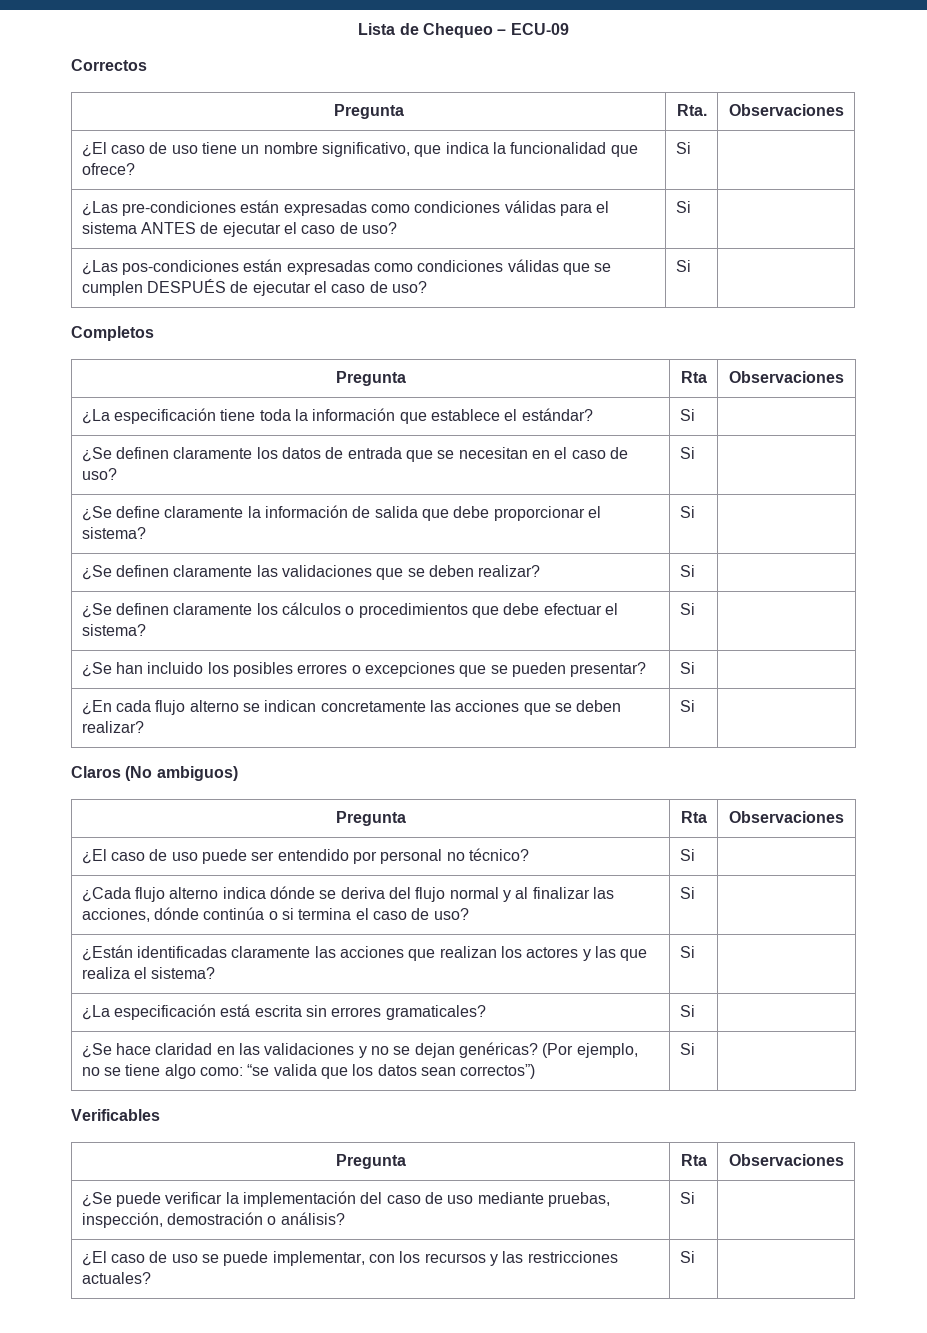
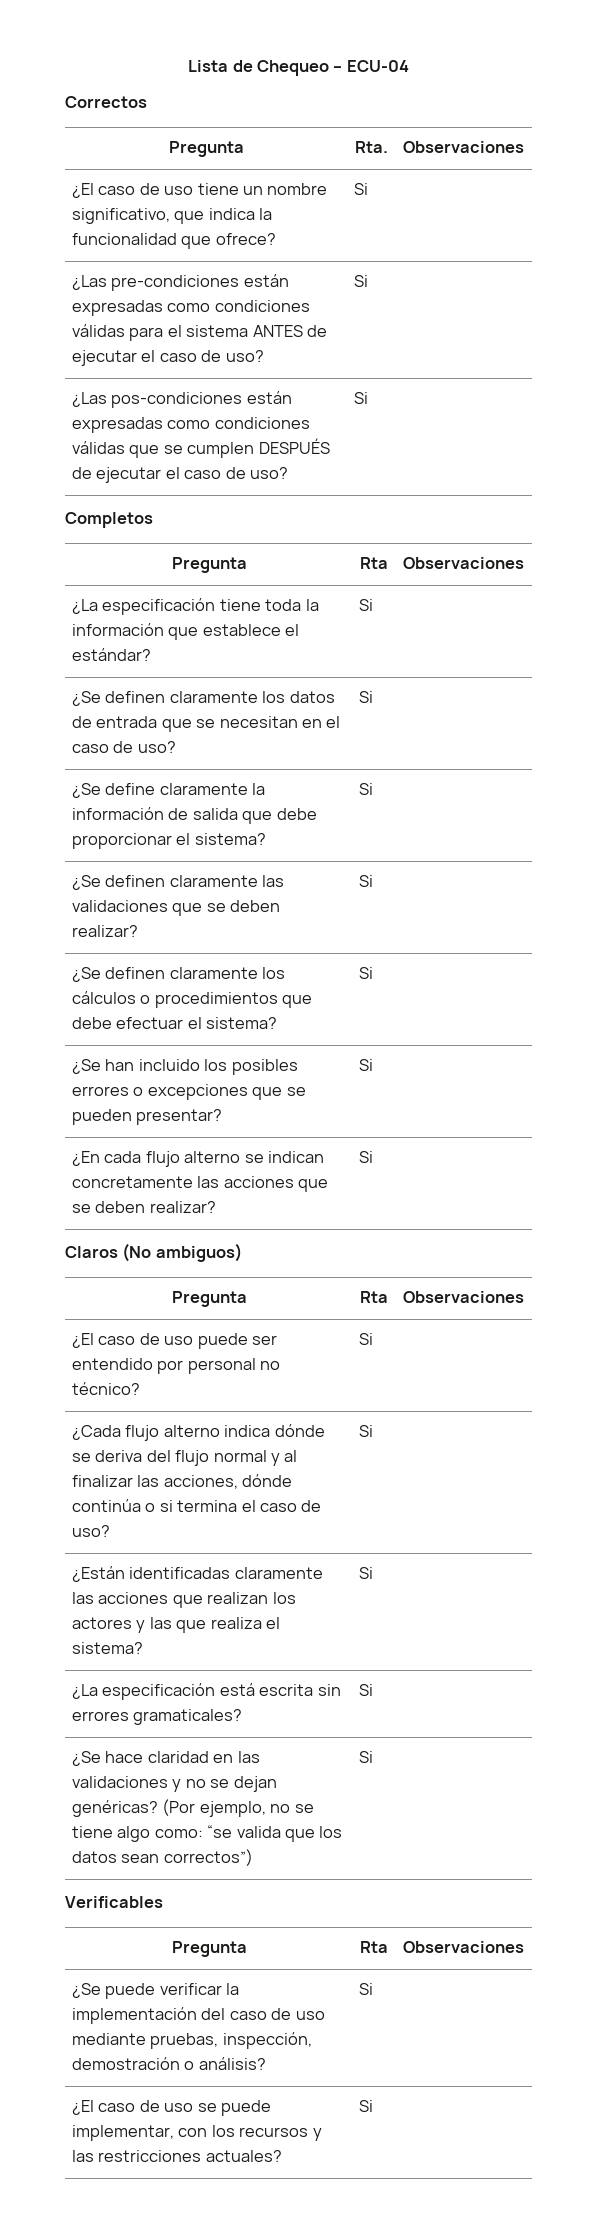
- Lista de Chequeo – ECU-09
+ Lista de Chequeo – ECU-04

